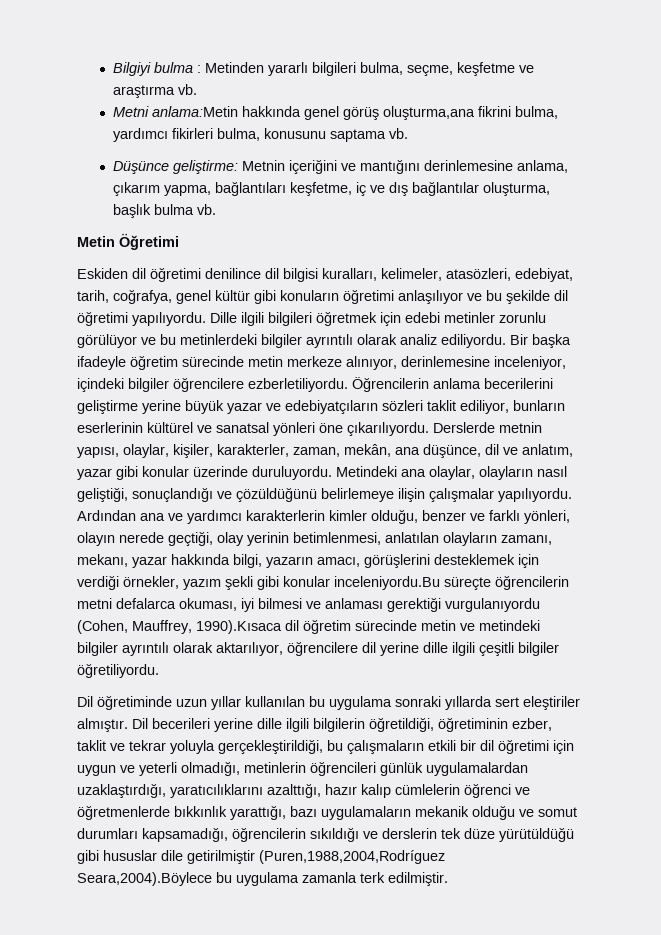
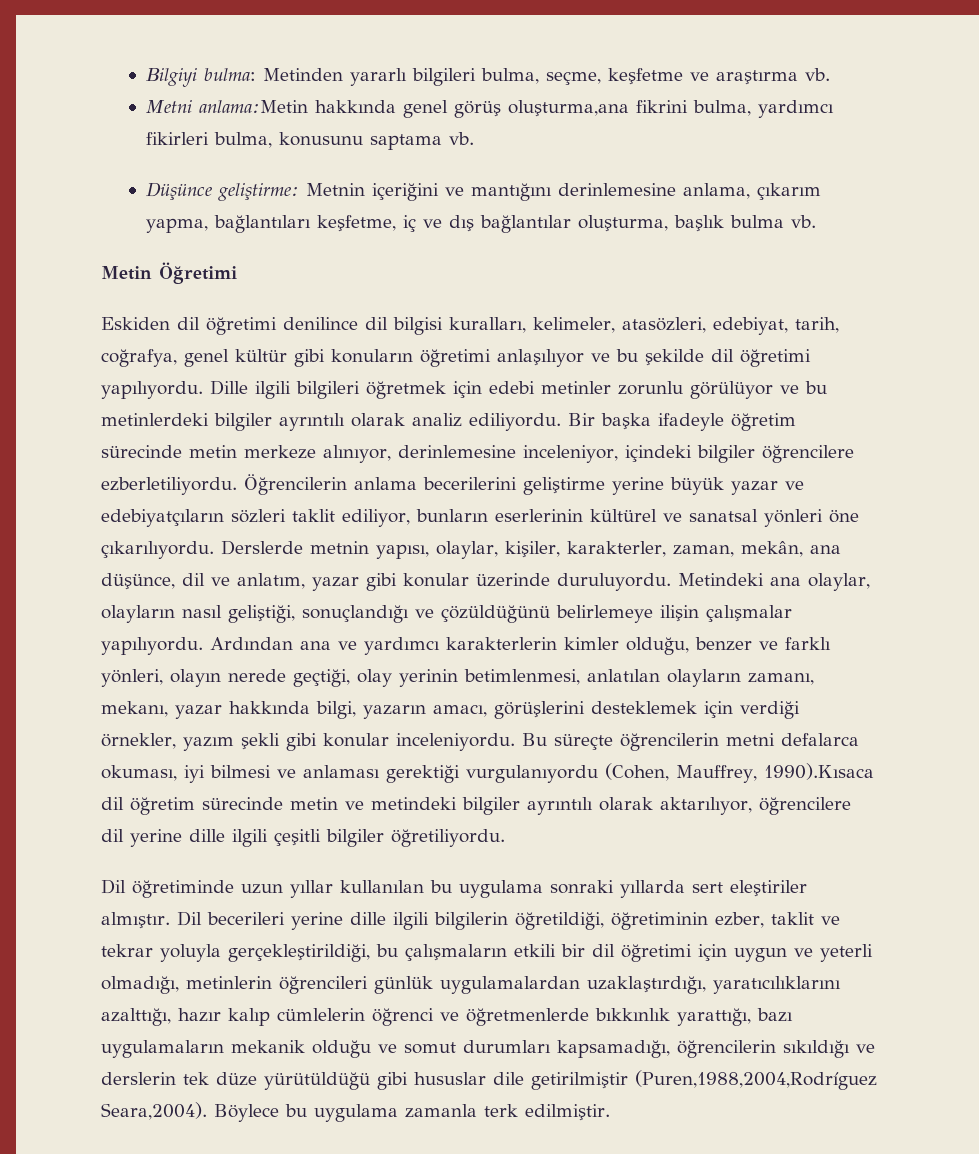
- Bilgiyi bulma : Metinden yararlı bilgileri bulma, seçme, keşfetme ve araştırma vb.
+ Bilgiyi bulma: Metinden yararlı bilgileri bulma, seçme, keşfetme ve araştırma vb.
- Ardından ana ve yardımcı karakterlerin kimler olduğu, benzer ve farklı yönleri, olayın nerede geçtiği, olay yerinin betimlenmesi, anlatılan olayların zamanı, mekanı, yazar hakkında bilgi, yazarın amacı, görüşlerini desteklemek için verdiği örnekler, yazım şekli gibi konular inceleniyordu.Bu süreçte öğrencilerin metni defalarca okuması, iyi bilmesi ve anlaması gerektiği vurgulanıyordu (Cohen, Mauffrey, 1990).Kısaca dil öğretim sürecinde metin ve metindeki bilgiler ayrıntılı olarak aktarılıyor, öğrencilere dil yerine dille ilgili çeşitli bilgiler öğretiliyordu.
+ Ardından ana ve yardımcı karakterlerin kimler olduğu, benzer ve farklı yönleri, olayın nerede geçtiği, olay yerinin betimlenmesi, anlatılan olayların zamanı, mekanı, yazar hakkında bilgi, yazarın amacı, görüşlerini desteklemek için verdiği örnekler, yazım şekli gibi konular inceleniyordu. Bu süreçte öğrencilerin metni defalarca okuması, iyi bilmesi ve anlaması gerektiği vurgulanıyordu (Cohen, Mauffrey, 1990).Kısaca dil öğretim sürecinde metin ve metindeki bilgiler ayrıntılı olarak aktarılıyor, öğrencilere dil yerine dille ilgili çeşitli bilgiler öğretiliyordu.
- Dil becerileri yerine dille ilgili bilgilerin öğretildiği, öğretiminin ezber, taklit ve tekrar yoluyla gerçekleştirildiği, bu çalışmaların etkili bir dil öğretimi için uygun ve yeterli olmadığı, metinlerin öğrencileri günlük uygulamalardan uzaklaştırdığı, yaratıcılıklarını azalttığı, hazır kalıp cümlelerin öğrenci ve öğretmenlerde bıkkınlık yarattığı, bazı uygulamaların mekanik olduğu ve somut durumları kapsamadığı, öğrencilerin sıkıldığı ve derslerin tek düze yürütüldüğü gibi hususlar dile getirilmiştir (Puren,1988,2004,Rodríguez Seara,2004).Böylece bu uygulama zamanla terk edilmiştir.
+ Dil becerileri yerine dille ilgili bilgilerin öğretildiği, öğretiminin ezber, taklit ve tekrar yoluyla gerçekleştirildiği, bu çalışmaların etkili bir dil öğretimi için uygun ve yeterli olmadığı, metinlerin öğrencileri günlük uygulamalardan uzaklaştırdığı, yaratıcılıklarını azalttığı, hazır kalıp cümlelerin öğrenci ve öğretmenlerde bıkkınlık yarattığı, bazı uygulamaların mekanik olduğu ve somut durumları kapsamadığı, öğrencilerin sıkıldığı ve derslerin tek düze yürütüldüğü gibi hususlar dile getirilmiştir (Puren,1988,2004,Rodríguez Seara,2004). Böylece bu uygulama zamanla terk edilmiştir.

